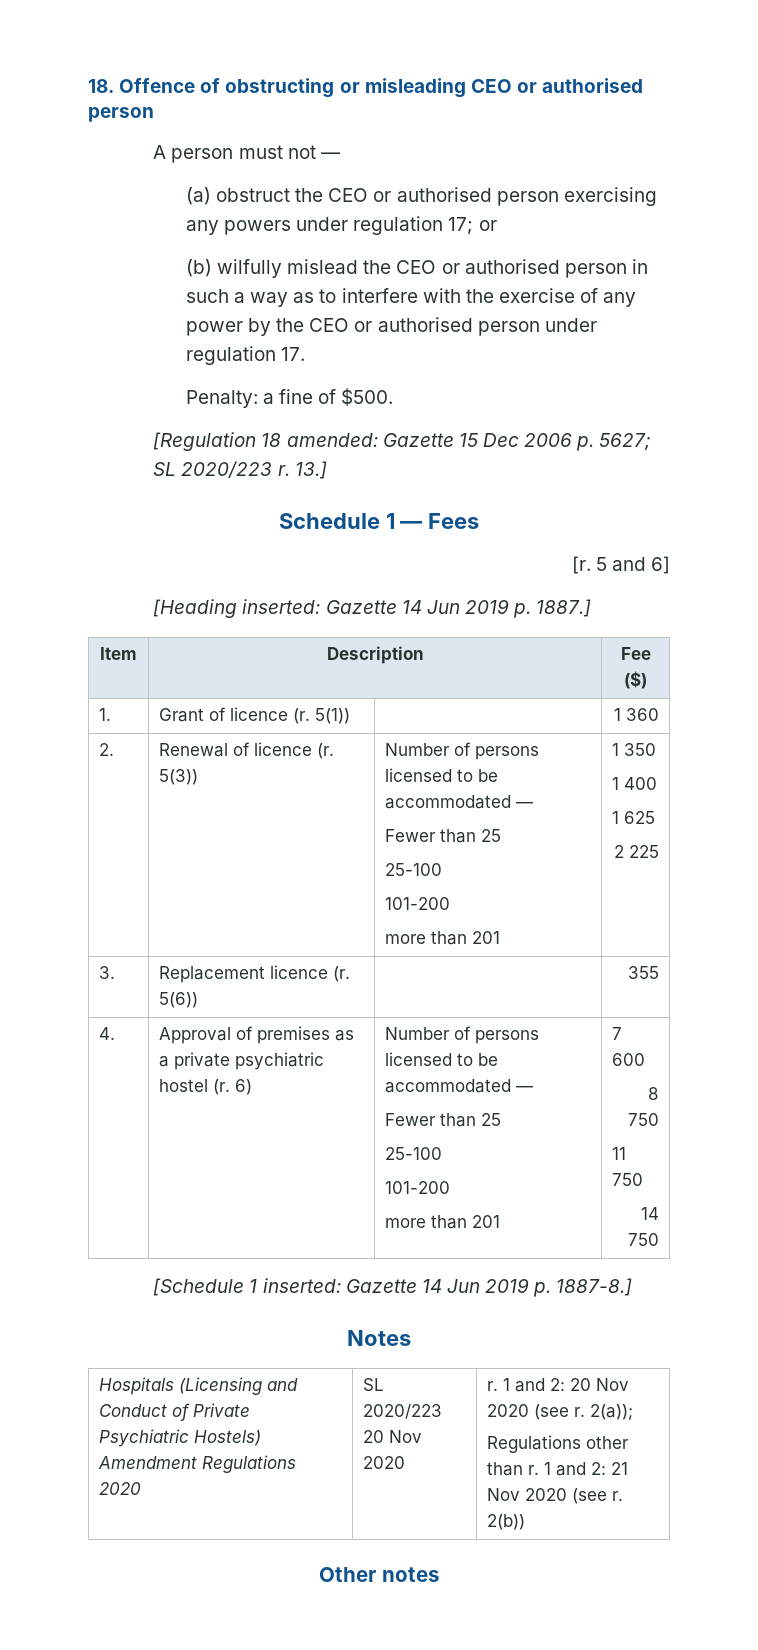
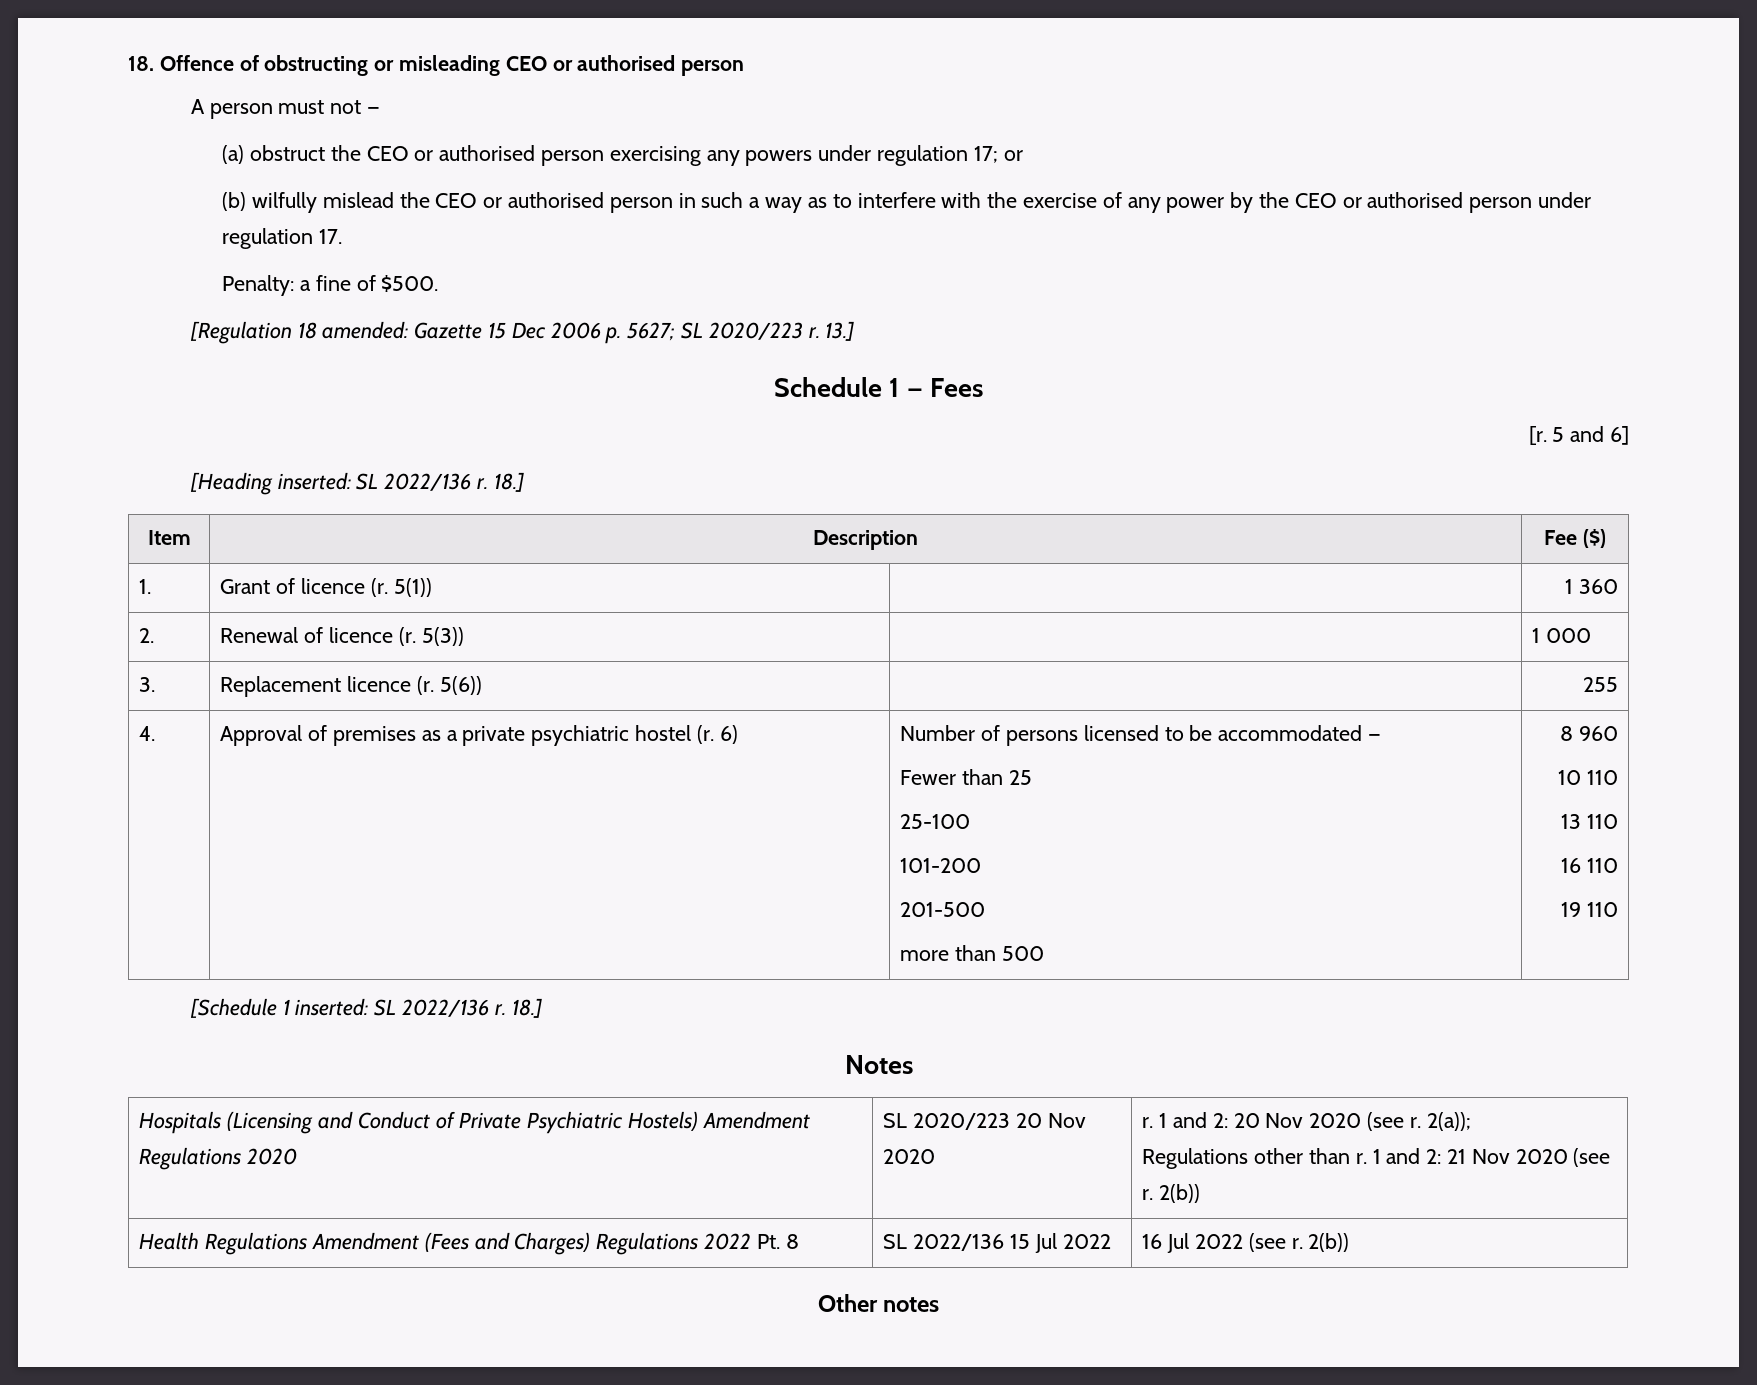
- [Heading inserted: Gazette 14 Jun 2019 p. 1887.]
+ [Heading inserted: SL 2022/136 r. 18.]
- 2. | Renewal of licence (r. 5(3)) | Number of persons licensed to be accommodated —
- Fewer than 25
- 25-100
- 101-200
- more than 201 | 1 350
- 1 400
- 1 625
- 2 225
+ 2. | Renewal of licence (r. 5(3)) | | 1 000
- 3. | Replacement licence (r. 5(6)) | | 355
+ 3. | Replacement licence (r. 5(6)) | | 255
  4. | Approval of premises as a private psychiatric hostel (r. 6) | Number of persons licensed to be accommodated —
  Fewer than 25
  25-100
  101-200
- more than 201 | 7 600
- 8 750
- 11 750
- 14 750
- [Schedule 1 inserted: Gazette 14 Jun 2019 p. 1887-8.]
+ 201-500
+ more than 500 | 8 960
+ 10 110
+ 13 110
+ 16 110
+ 19 110
+ [Schedule 1 inserted: SL 2022/136 r. 18.]
+ Health Regulations Amendment (Fees and Charges) Regulations 2022 Pt. 8 | SL 2022/136 15 Jul 2022 | 16 Jul 2022 (see r. 2(b))

